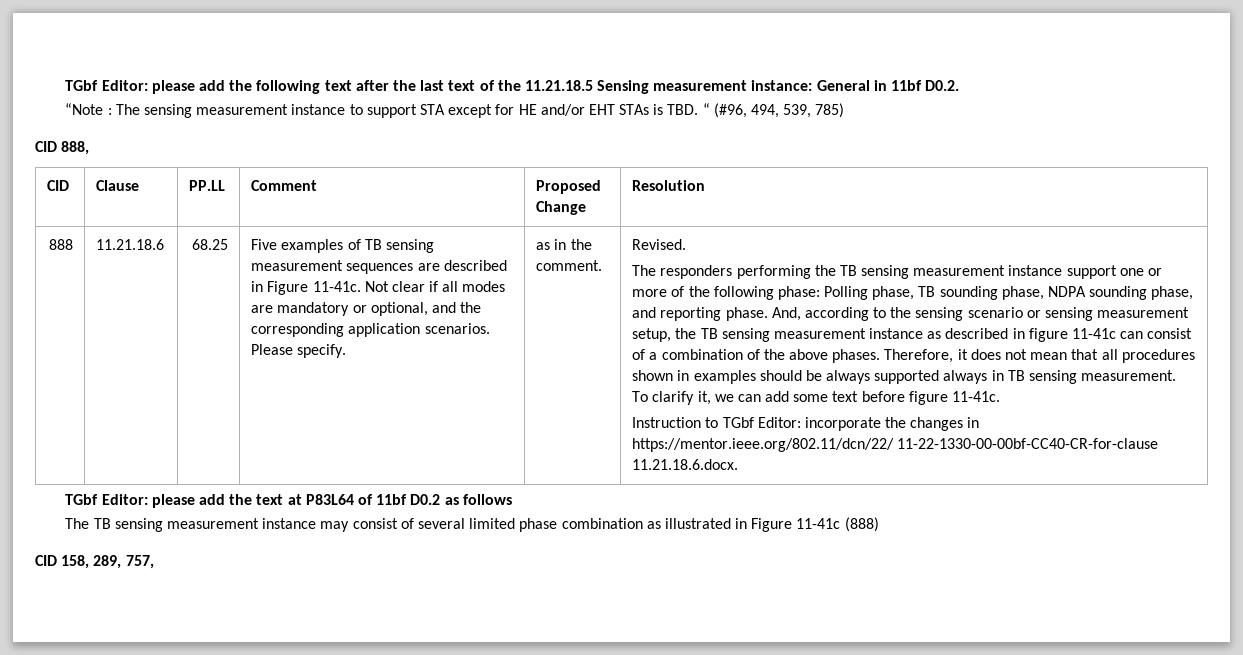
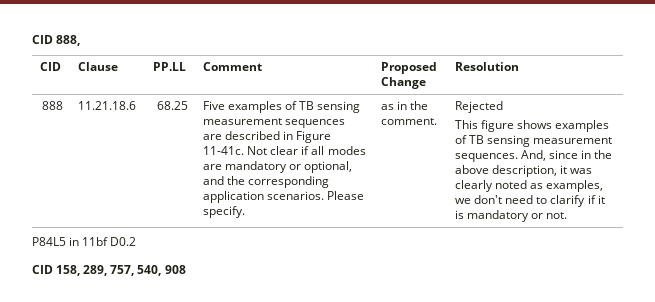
- TGbf Editor: please add the following text after the last text of the 11.21.18.5 Sensing measurement instance: General in 11bf D0.2.
- “Note : The sensing measurement instance to support STA except for HE and/or EHT STAs is TBD. “ (#96, 494, 539, 785)
- Revised.
- The responders performing the TB sensing measurement instance support one or more of the following phase: Polling phase, TB sounding phase, NDPA sounding phase, and reporting phase. And, according to the sensing scenario or sensing measurement setup, the TB sensing measurement instance as described in figure 11-41c can consist of a combination of the above phases. Therefore, it does not mean that all procedures shown in examples should be always supported always in TB sensing measurement. To clarify it, we can add some text before figure 11-41c.
- Instruction to TGbf Editor: incorporate the changes in https://mentor.ieee.org/802.11/dcn/22/ 11-22-1330-00-00bf-CC40-CR-for-clause 11.21.18.6.docx.
- TGbf Editor: please add the text at P83L64 of 11bf D0.2 as follows
- The TB sensing measurement instance may consist of several limited phase combination as illustrated in Figure 11-41c (888)
+ Rejected
+ This figure shows examples of TB sensing measurement sequences. And, since in the above description, it was clearly noted as examples, we don't need to clarify if it is mandatory or not.
+ P84L5 in 11bf D0.2
- CID 158, 289, 757,
+ CID 158, 289, 757, 540, 908

